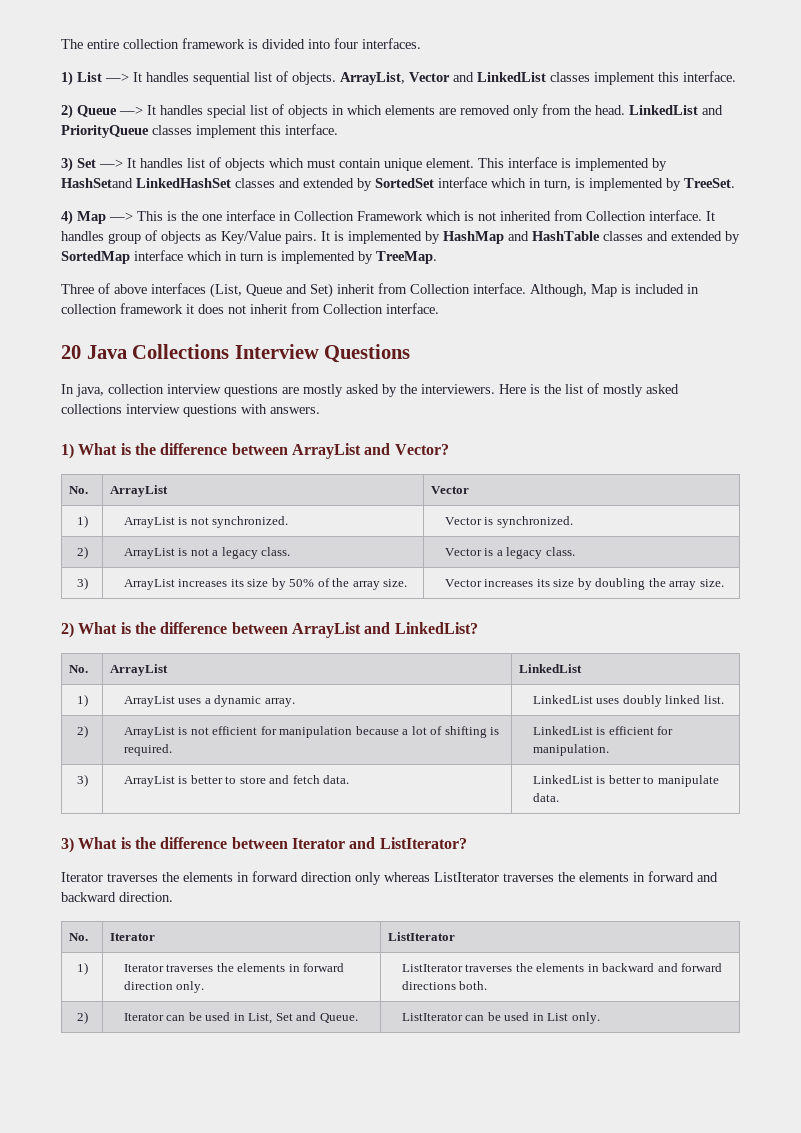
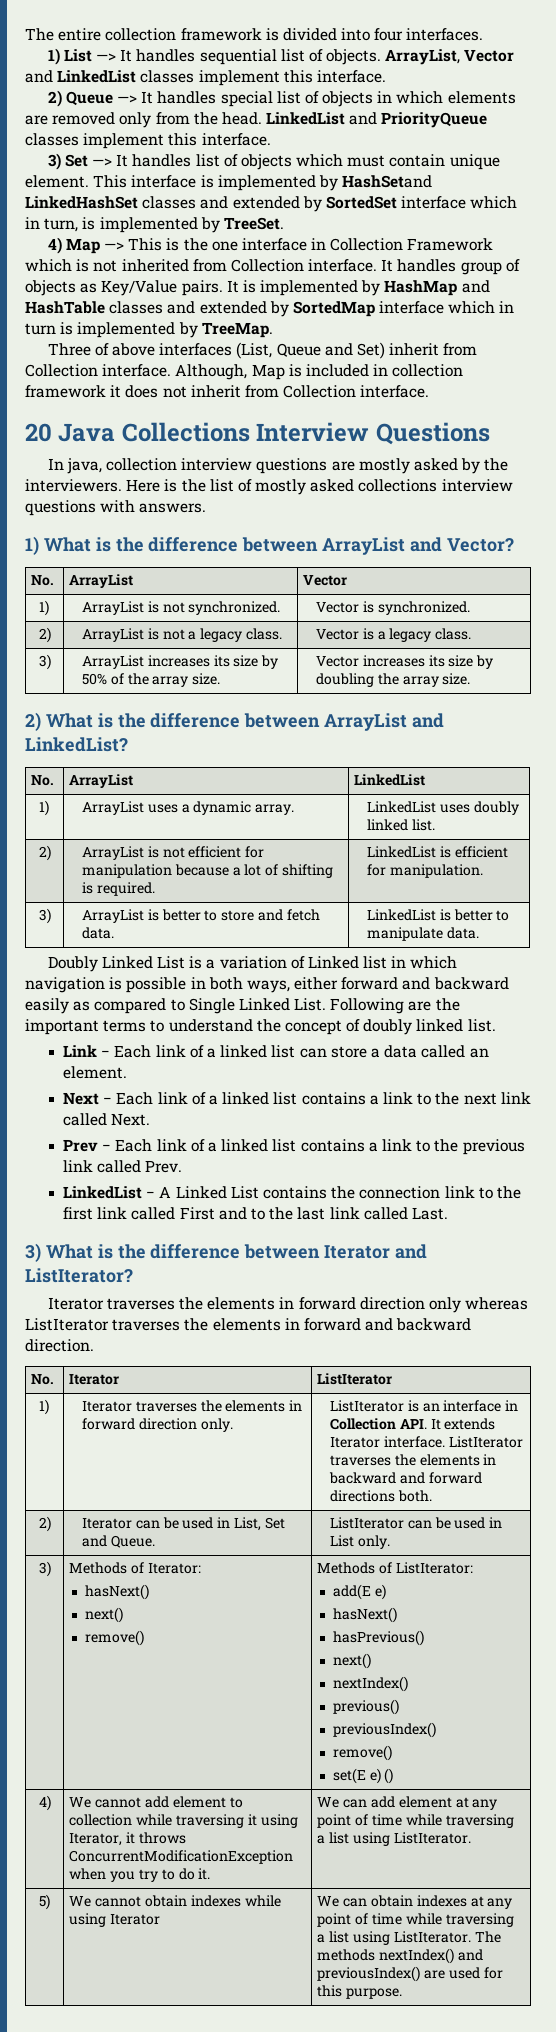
+ Doubly Linked List is a variation of Linked list in which navigation is possible in both ways, either forward and backward easily as compared to Single Linked List. Following are the important terms to understand the concept of doubly linked list.
+ Link − Each link of a linked list can store a data called an element.
+ Next − Each link of a linked list contains a link to the next link called Next.
+ Prev − Each link of a linked list contains a link to the previous link called Prev.
+ LinkedList − A Linked List contains the connection link to the first link called First and to the last link called Last.
- 1) | Iterator traverses the elements in forward direction only. | ListIterator traverses the elements in backward and forward directions both.
+ 1) | Iterator traverses the elements in forward direction only. | ListIterator is an interface in Collection API. It extends Iterator interface. ListIterator traverses the elements in backward and forward directions both.
+ 3) | Methods of Iterator:
+ hasNext()
+ next()
+ remove() | Methods of ListIterator:
+ add(E e)
+ hasNext()
+ hasPrevious()
+ next()
+ nextIndex()
+ previous()
+ previousIndex()
+ remove()
+ set(E e) ()
+ 4) | We cannot add element to collection while traversing it using Iterator, it throws ConcurrentModificationException when you try to do it. | We can add element at any point of time while traversing a list using ListIterator.
+ 5) | We cannot obtain indexes while using Iterator | We can obtain indexes at any point of time while traversing a list using ListIterator. The methods nextIndex() and previousIndex() are used for this purpose.

